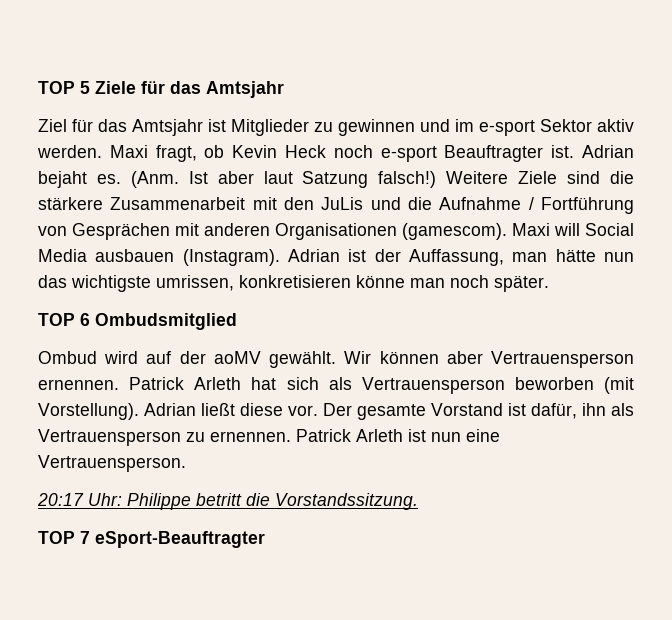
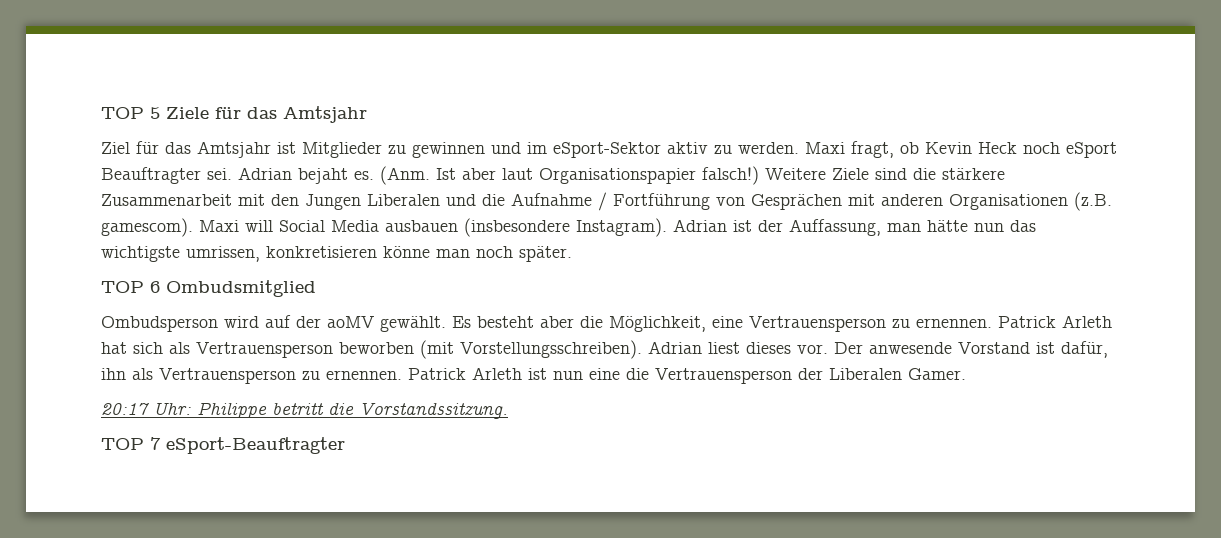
- Ziel für das Amtsjahr ist Mitglieder zu gewinnen und im e-sport Sektor aktiv werden.
+ Ziel für das Amtsjahr ist Mitglieder zu gewinnen und im eSport-Sektor aktiv zu werden.
- Maxi fragt, ob Kevin Heck noch e-sport Beauftragter ist.
+ Maxi fragt, ob Kevin Heck noch eSport Beauftragter sei.
- (Anm. Ist aber laut Satzung falsch!)
+ (Anm. Ist aber laut Organisationspapier falsch!)
- Weitere Ziele sind die stärkere Zusammenarbeit mit den JuLis und die Aufnahme / Fortführung von Gesprächen mit anderen Organisationen (gamescom).
+ Weitere Ziele sind die stärkere Zusammenarbeit mit den Jungen Liberalen und die Aufnahme / Fortführung von Gesprächen mit anderen Organisationen (z.B. gamescom).
- Maxi will Social Media ausbauen (Instagram).
+ Maxi will Social Media ausbauen (insbesondere Instagram).
- Ombud wird auf der aoMV gewählt.
+ Ombudsperson wird auf der aoMV gewählt.
- Wir können aber Vertrauensperson ernennen.
+ Es besteht aber die Möglichkeit, eine Vertrauensperson zu ernennen.
- Patrick Arleth hat sich als Vertrauensperson beworben (mit Vorstellung). Adrian ließt diese vor.
+ Patrick Arleth hat sich als Vertrauensperson beworben (mit Vorstellungsschreiben). Adrian liest dieses vor.
- Der gesamte Vorstand ist dafür, ihn als Vertrauensperson zu ernennen.
+ Der anwesende Vorstand ist dafür, ihn als Vertrauensperson zu ernennen.
- Patrick Arleth ist nun eine Vertrauensperson.
+ Patrick Arleth ist nun eine die Vertrauensperson der Liberalen Gamer.

